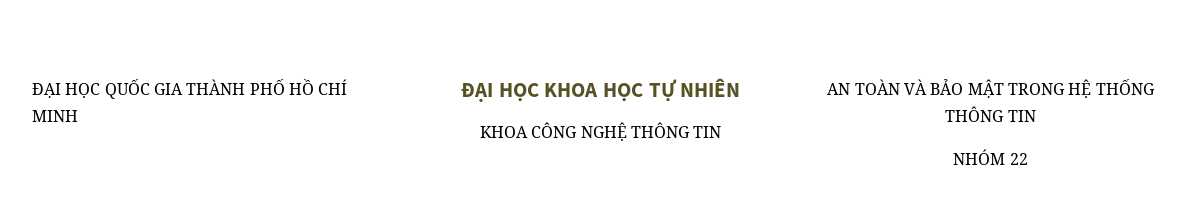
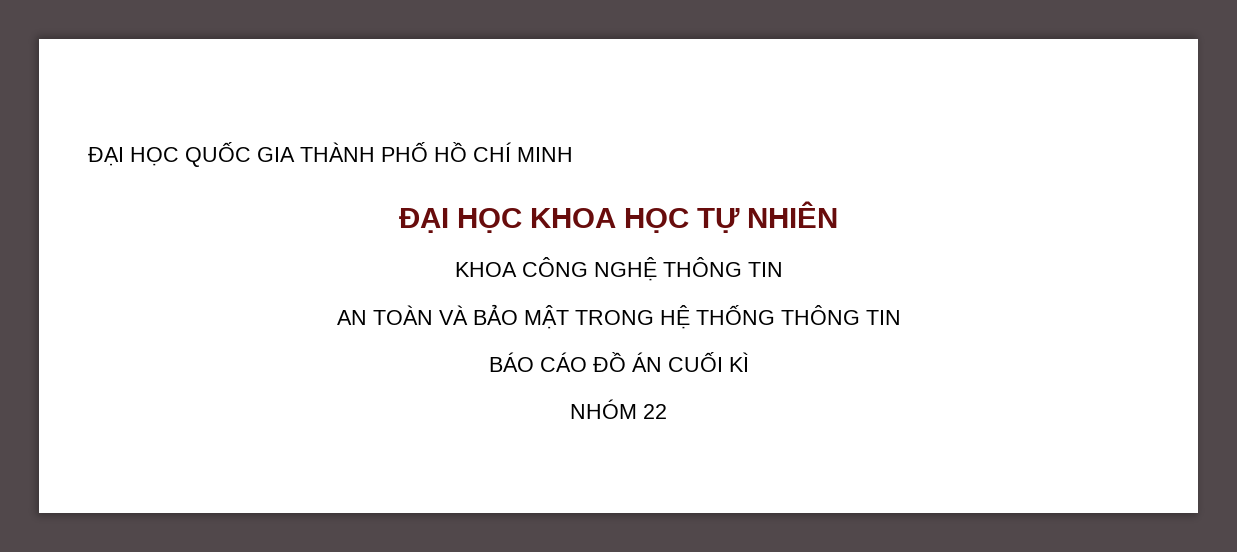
+ BÁO CÁO ĐỒ ÁN CUỐI KÌ

